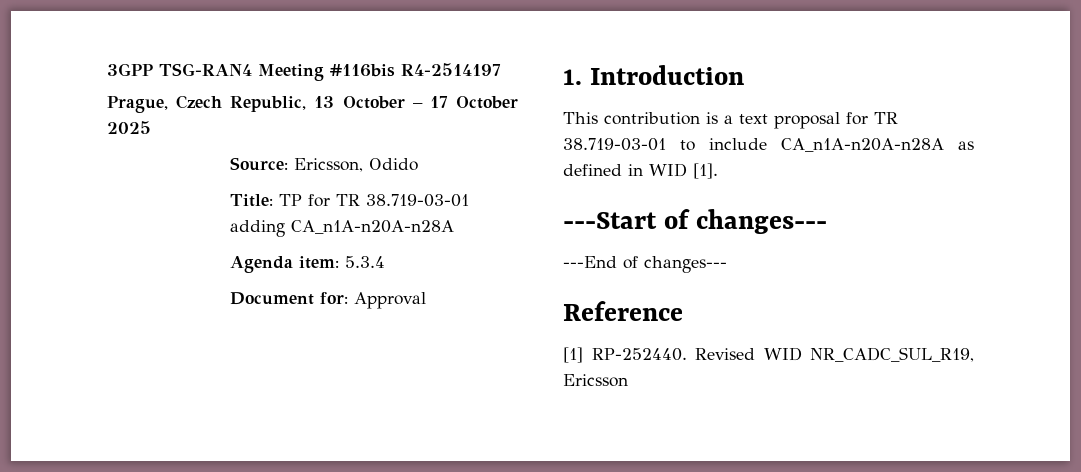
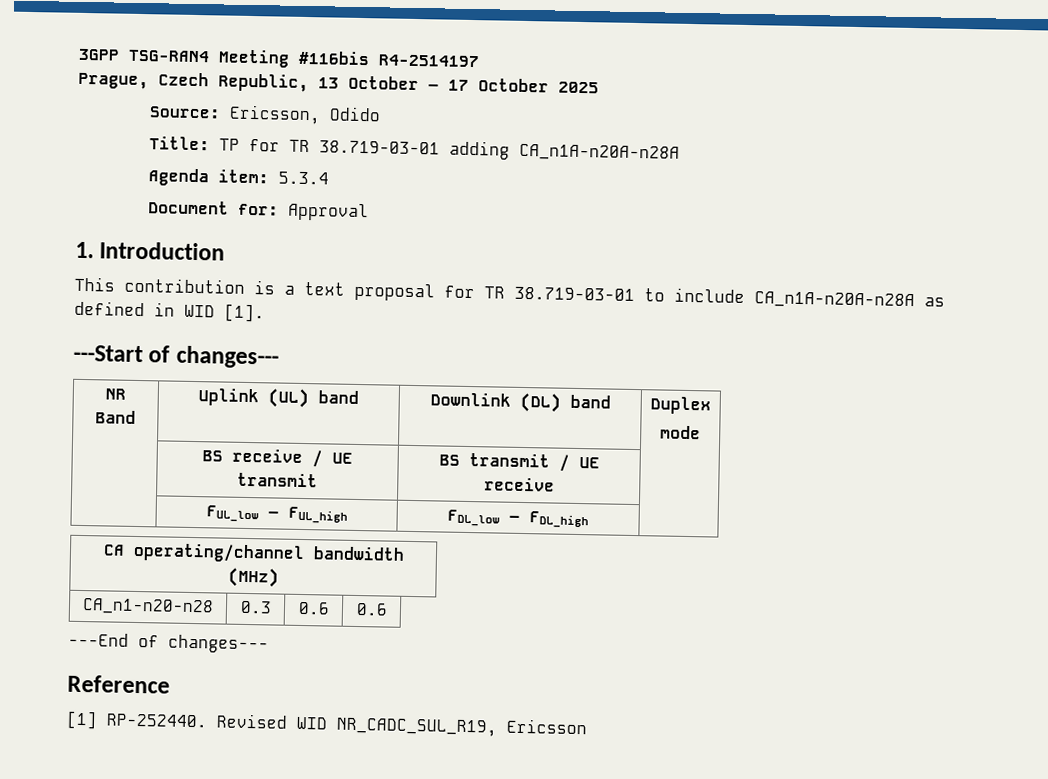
+ NR Band | Uplink (UL) band | Downlink (DL) band | Duplex
+ mode
+ | BS receive / UE transmit | BS transmit / UE receive |
+ | FUL_low – FUL_high | FDL_low – FDL_high |
+ CA operating/channel bandwidth (MHz)
+ CA_n1-n20-n28 | 0.3 | 0.6 | 0.6

